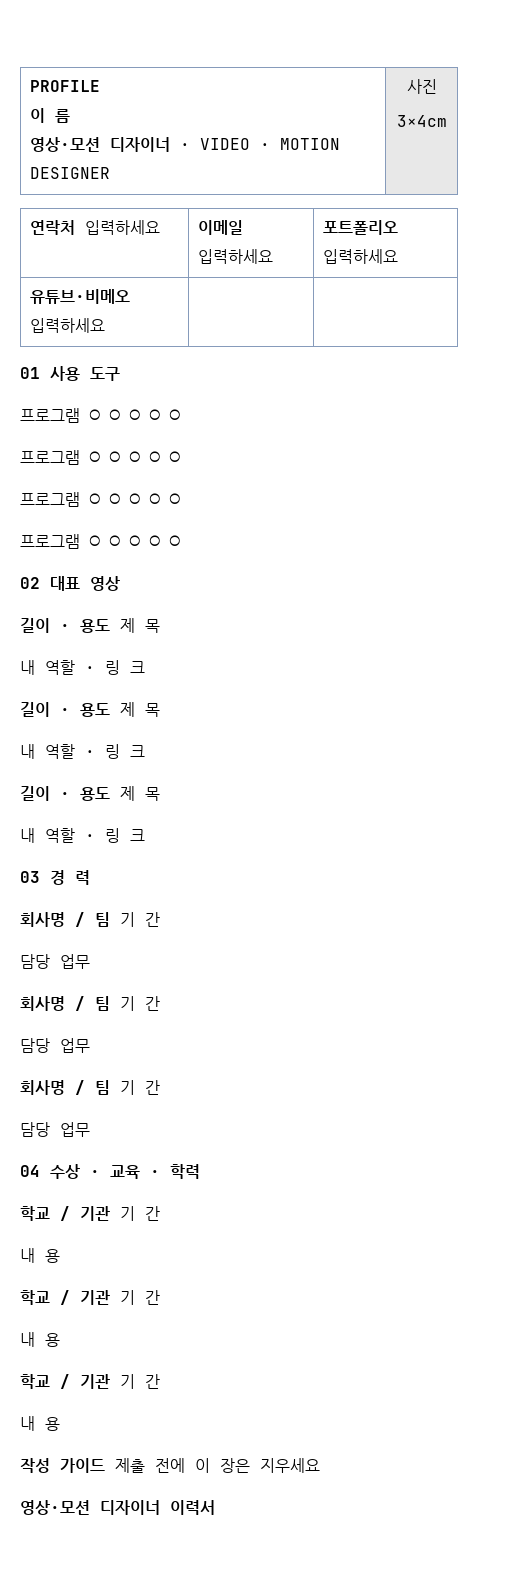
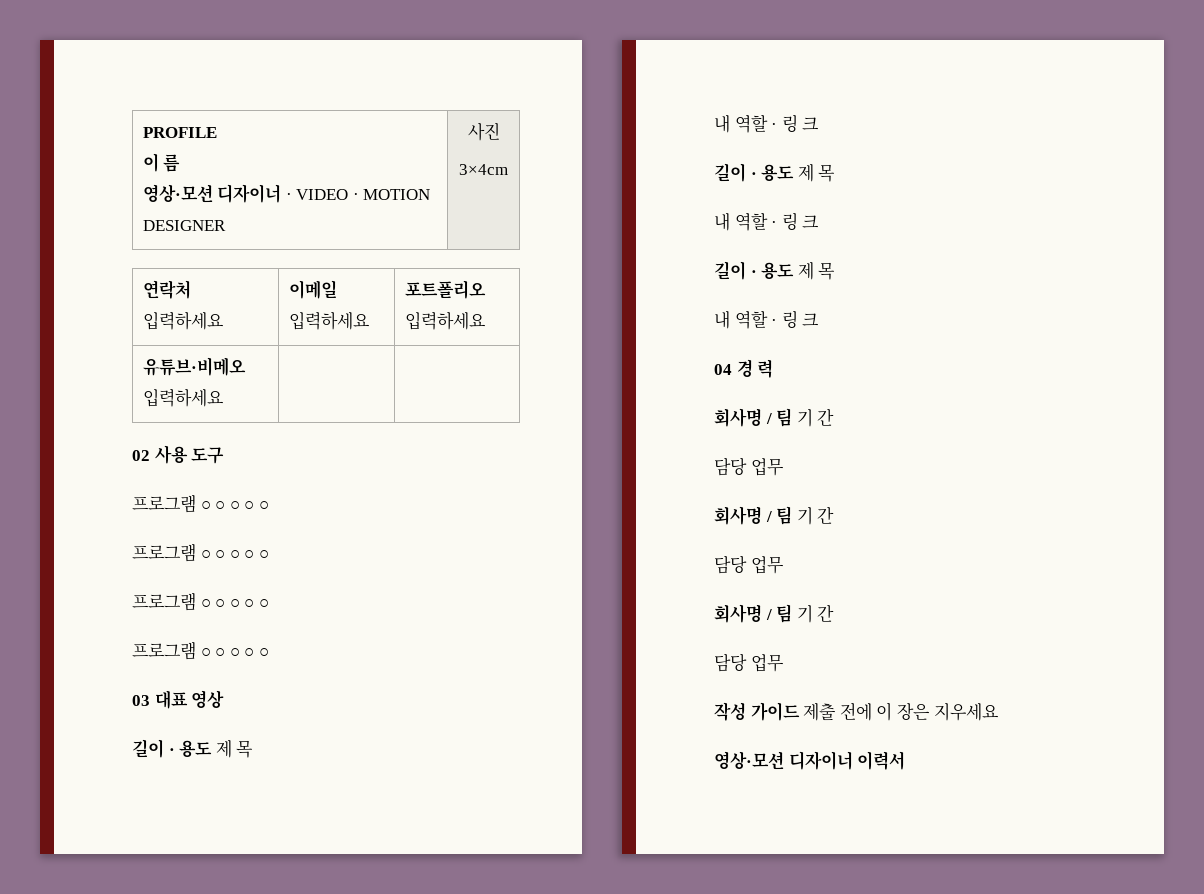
- 01 사용 도구
+ 02 사용 도구
- 02 대표 영상
+ 03 대표 영상
- 03 경 력
+ 04 경 력
- 04 수상 · 교육 · 학력
- 학교 / 기관 기 간
- 내 용
- 학교 / 기관 기 간
- 내 용
- 학교 / 기관 기 간
- 내 용

